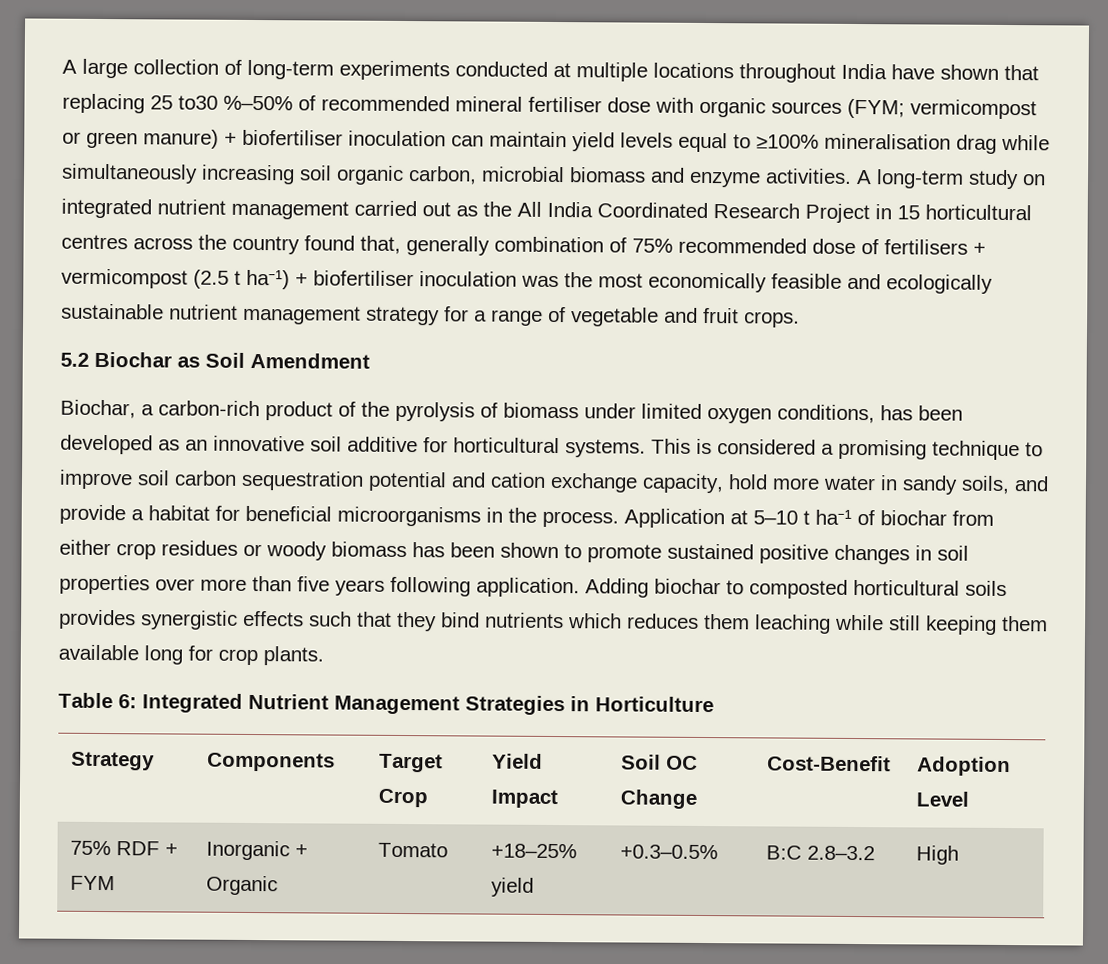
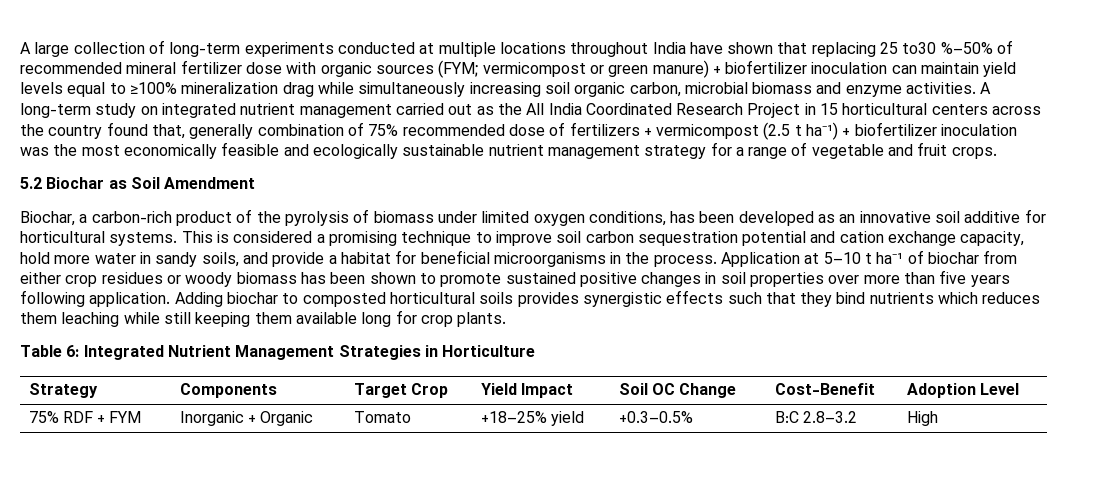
- A large collection of long-term experiments conducted at multiple locations throughout India have shown that replacing 25 to30 %–50% of recommended mineral fertiliser dose with organic sources (FYM; vermicompost or green manure) + biofertiliser inoculation can maintain yield levels equal to ≥100% mineralisation drag while simultaneously increasing soil organic carbon, microbial biomass and enzyme activities.
+ A large collection of long-term experiments conducted at multiple locations throughout India have shown that replacing 25 to30 %–50% of recommended mineral fertilizer dose with organic sources (FYM; vermicompost or green manure) + biofertilizer inoculation can maintain yield levels equal to ≥100% mineralization drag while simultaneously increasing soil organic carbon, microbial biomass and enzyme activities.
- A long-term study on integrated nutrient management carried out as the All India Coordinated Research Project in 15 horticultural centres across the country found that, generally combination of 75% recommended dose of fertilisers + vermicompost (2.5 t ha⁻¹) + biofertiliser inoculation was the most economically feasible and ecologically sustainable nutrient management strategy for a range of vegetable and fruit crops.
+ A long-term study on integrated nutrient management carried out as the All India Coordinated Research Project in 15 horticultural centers across the country found that, generally combination of 75% recommended dose of fertilizers + vermicompost (2.5 t ha⁻¹) + biofertilizer inoculation was the most economically feasible and ecologically sustainable nutrient management strategy for a range of vegetable and fruit crops.

